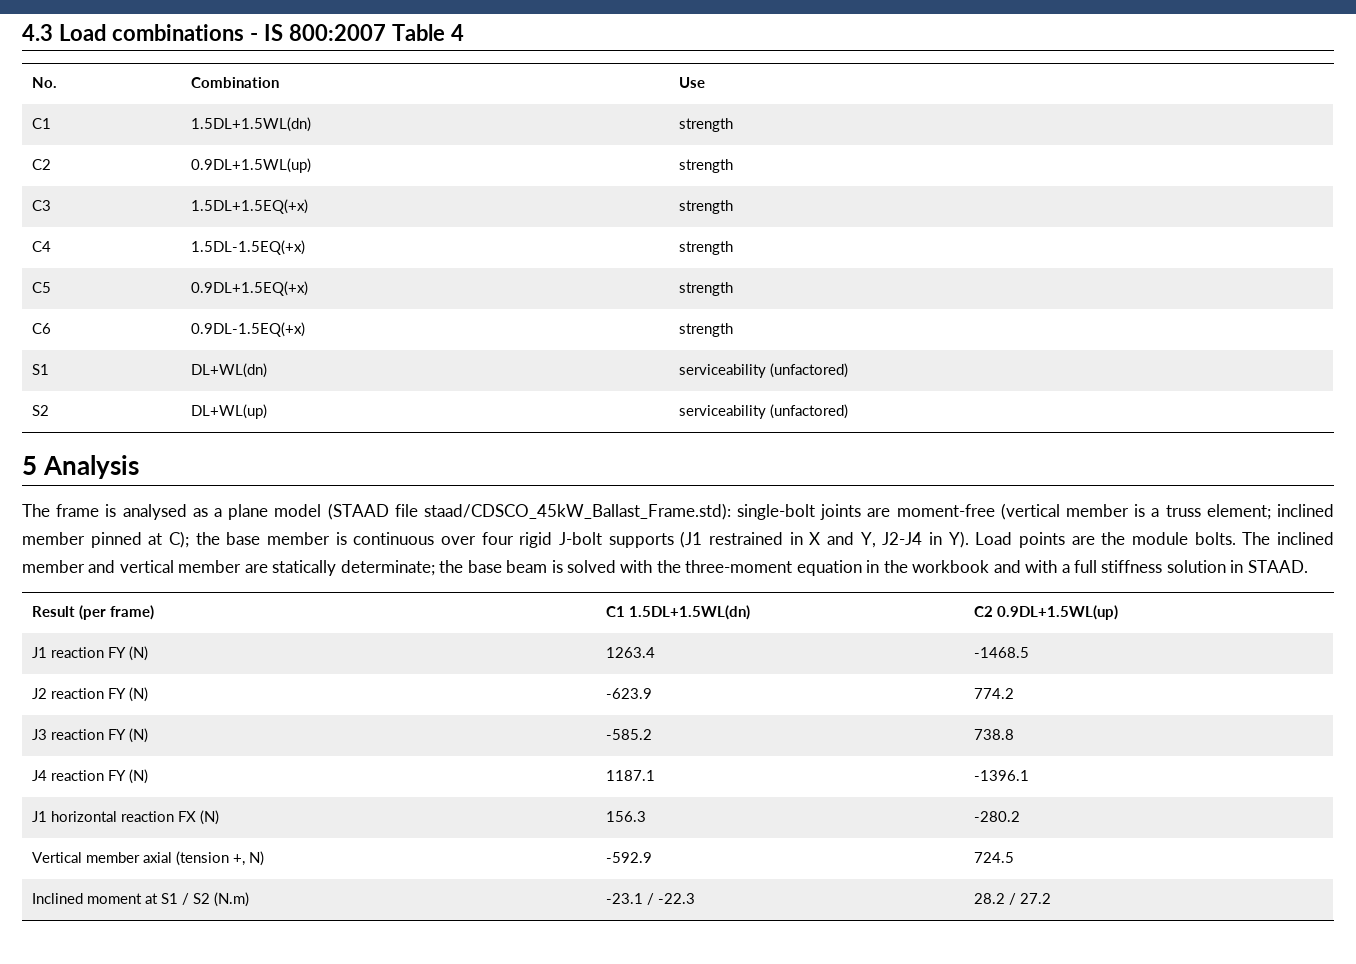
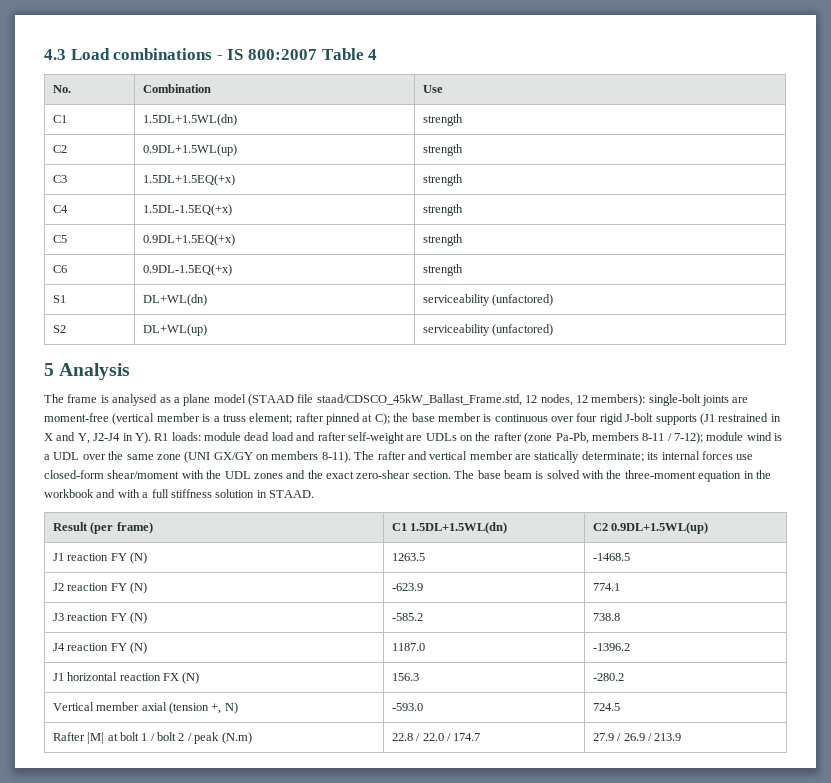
- The frame is analysed as a plane model (STAAD file staad/CDSCO_45kW_Ballast_Frame.std):
+ The frame is analysed as a plane model (STAAD file staad/CDSCO_45kW_Ballast_Frame.std, 12 nodes, 12 members):
- inclined member pinned at C);
+ rafter pinned at C);
- the base member is continuous over four rigid J-bolt supports (J1 restrained in X and Y, J2-J4 in Y). Load points are the module bolts. The inclined member and vertical member are statically determinate;
+ the base member is continuous over four rigid J-bolt supports (J1 restrained in X and Y, J2-J4 in Y). R1 loads: module dead load and rafter self-weight are UDLs on the rafter (zone Pa-Pb, members 8-11 / 7-12); module wind is a UDL over the same zone (UNI GX/GY on members 8-11). The rafter and vertical member are statically determinate;
- the base beam is solved with the three-moment equation in the workbook and with a full stiffness solution in STAAD.
+ its internal forces use closed-form shear/moment with the UDL zones and the exact zero-shear section. The base beam is solved with the three-moment equation in the workbook and with a full stiffness solution in STAAD.
- J1 reaction FY (N) | 1263.4 | -1468.5
+ J1 reaction FY (N) | 1263.5 | -1468.5
- J2 reaction FY (N) | -623.9 | 774.2
+ J2 reaction FY (N) | -623.9 | 774.1
- J4 reaction FY (N) | 1187.1 | -1396.1
+ J4 reaction FY (N) | 1187.0 | -1396.2
- Vertical member axial (tension +, N) | -592.9 | 724.5
+ Vertical member axial (tension +, N) | -593.0 | 724.5
- Inclined moment at S1 / S2 (N.m) | -23.1 / -22.3 | 28.2 / 27.2
+ Rafter |M| at bolt 1 / bolt 2 / peak (N.m) | 22.8 / 22.0 / 174.7 | 27.9 / 26.9 / 213.9

